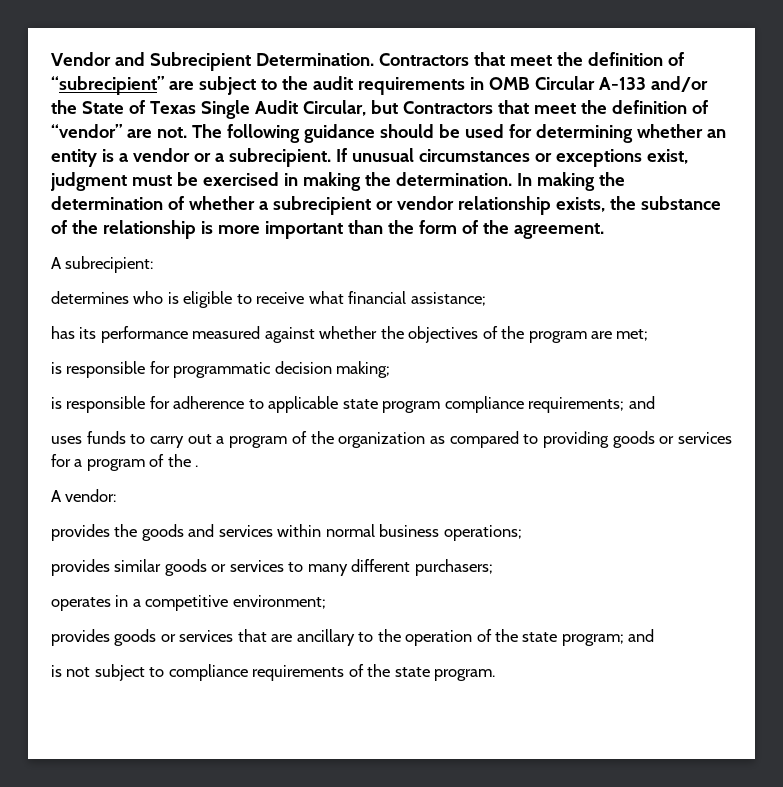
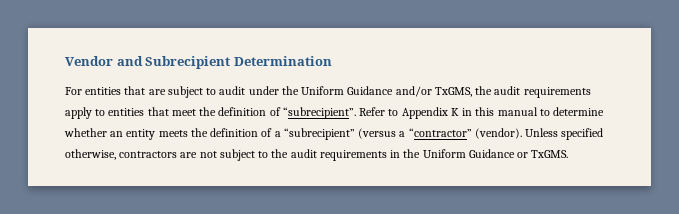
- Vendor and Subrecipient Determination. Contractors that meet the definition of “subrecipient” are subject to the audit requirements in OMB Circular A-133 and/or the State of Texas Single Audit Circular, but Contractors that meet the definition of “vendor” are not. The following guidance should be used for determining whether an entity is a vendor or a subrecipient. If unusual circumstances or exceptions exist, judgment must be exercised in making the determination. In making the determination of whether a subrecipient or vendor relationship exists, the substance of the relationship is more important than the form of the agreement.
- A subrecipient:
- determines who is eligible to receive what financial assistance;
- has its performance measured against whether the objectives of the program are met;
- is responsible for programmatic decision making;
- is responsible for adherence to applicable state program compliance requirements; and
- uses funds to carry out a program of the organization as compared to providing goods or services for a program of the .
- A vendor:
- provides the goods and services within normal business operations;
- provides similar goods or services to many different purchasers;
- operates in a competitive environment;
- provides goods or services that are ancillary to the operation of the state program; and
- is not subject to compliance requirements of the state program.
+ Vendor and Subrecipient Determination
+ For entities that are subject to audit under the Uniform Guidance and/or TxGMS, the audit requirements apply to entities that meet the definition of “subrecipient”. Refer to Appendix K in this manual to determine whether an entity meets the definition of a “subrecipient” (versus a “contractor” (vendor). Unless specified otherwise, contractors are not subject to the audit requirements in the Uniform Guidance or TxGMS.

